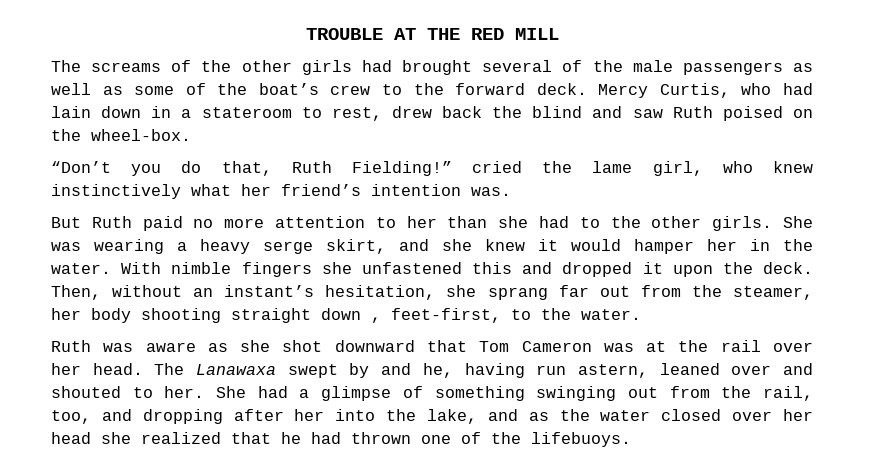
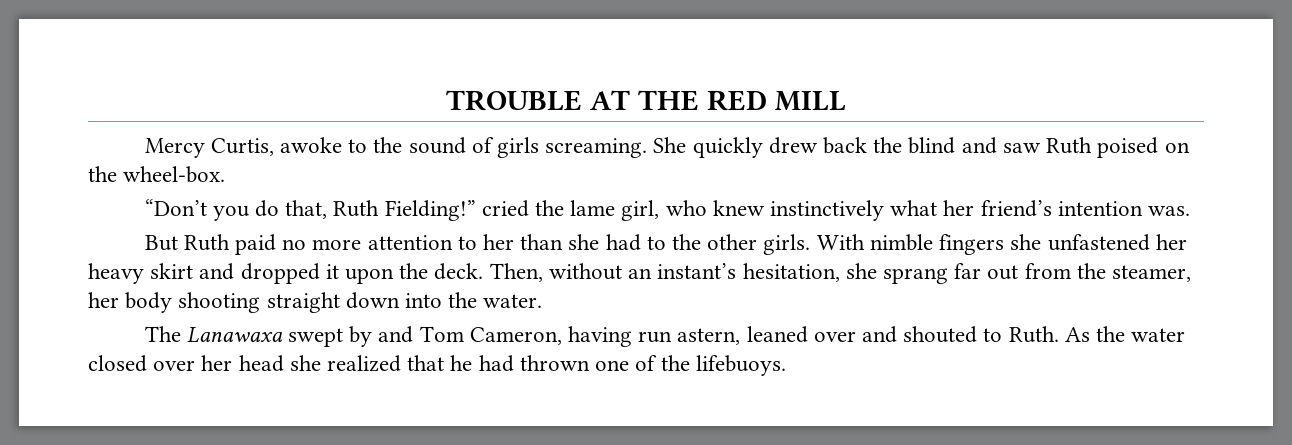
- The screams of the other girls had brought several of the male passengers as well as some of the boat’s crew to the forward deck. Mercy Curtis, who had lain down in a stateroom to rest, drew back the blind and saw Ruth poised on the wheel-box.
+ Mercy Curtis, awoke to the sound of girls screaming. She quickly drew back the blind and saw Ruth poised on the wheel-box.
- She was wearing a heavy serge skirt, and she knew it would hamper her in the water.
- With nimble fingers she unfastened this and dropped it upon the deck.
+ With nimble fingers she unfastened her heavy skirt and dropped it upon the deck.
- Then, without an instant’s hesitation, she sprang far out from the steamer, her body shooting straight down , feet-first, to the water.
+ Then, without an instant’s hesitation, she sprang far out from the steamer, her body shooting straight down into the water.
- Ruth was aware as she shot downward that Tom Cameron was at the rail over her head. The Lanawaxa swept by and he, having run astern, leaned over and shouted to her. She had a glimpse of something swinging out from the rail, too, and dropping after her into the lake, and as the water closed over her head she realized that he had thrown one of the lifebuoys.
+ The Lanawaxa swept by and Tom Cameron, having run astern, leaned over and shouted to Ruth. As the water closed over her head she realized that he had thrown one of the lifebuoys.

